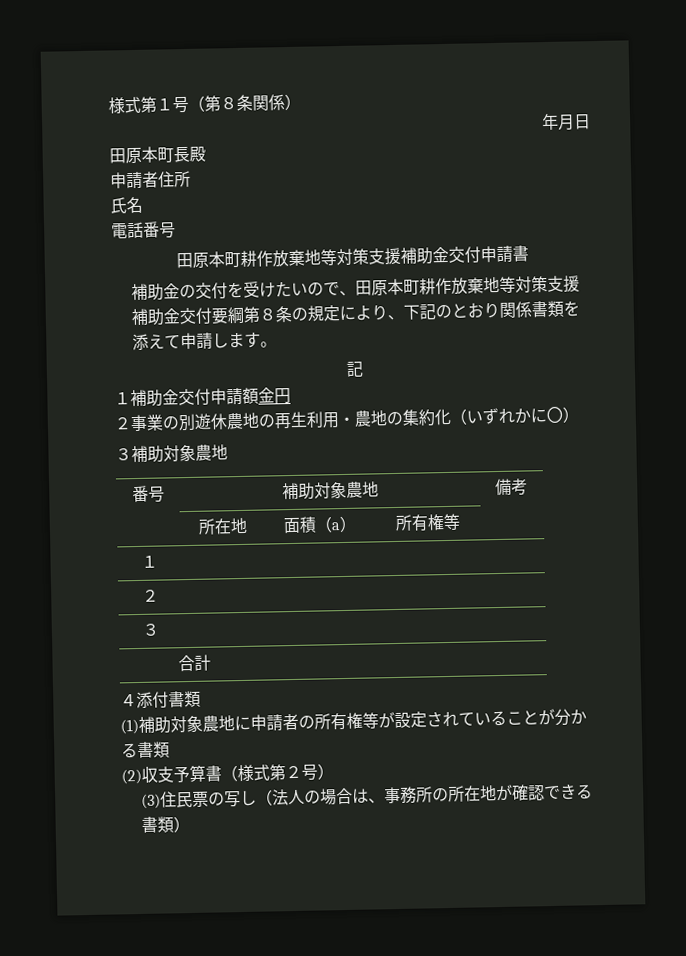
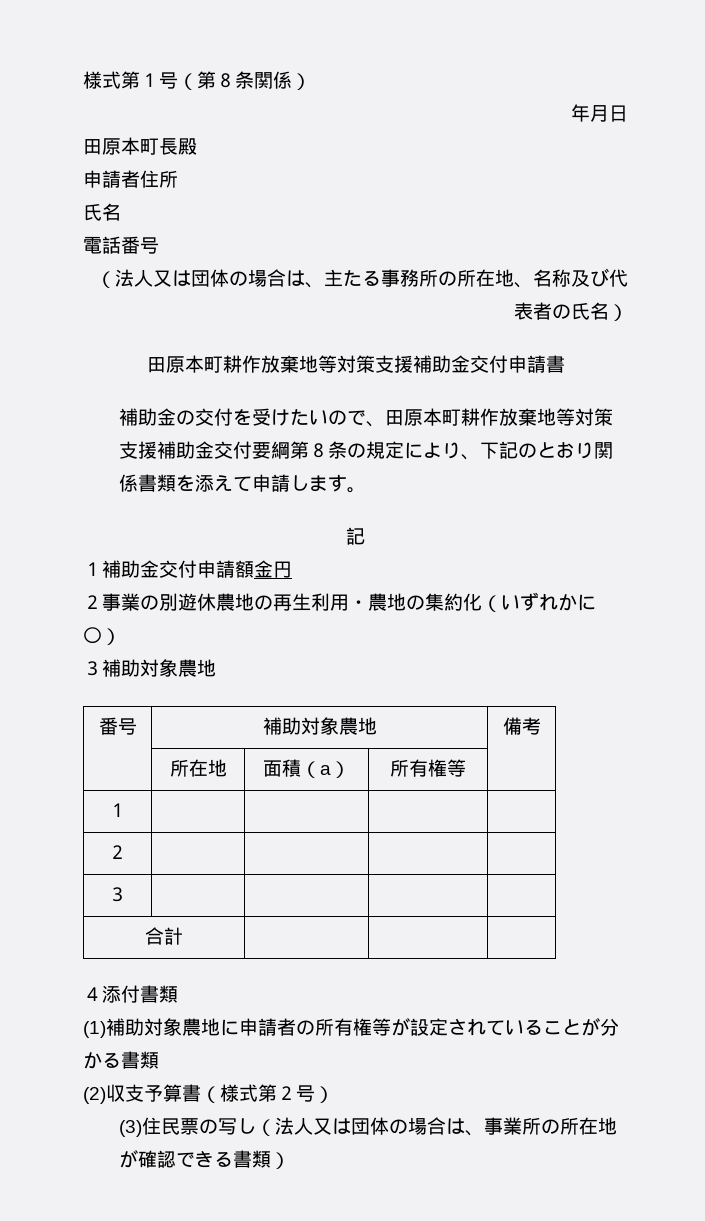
+ （法人又は団体の場合は、主たる事務所の所在地、名称及び代表者の氏名）
- (3)住民票の写し（法人の場合は、事務所の所在地が確認できる書類）
+ (3)住民票の写し（法人又は団体の場合は、事業所の所在地が確認できる書類）

